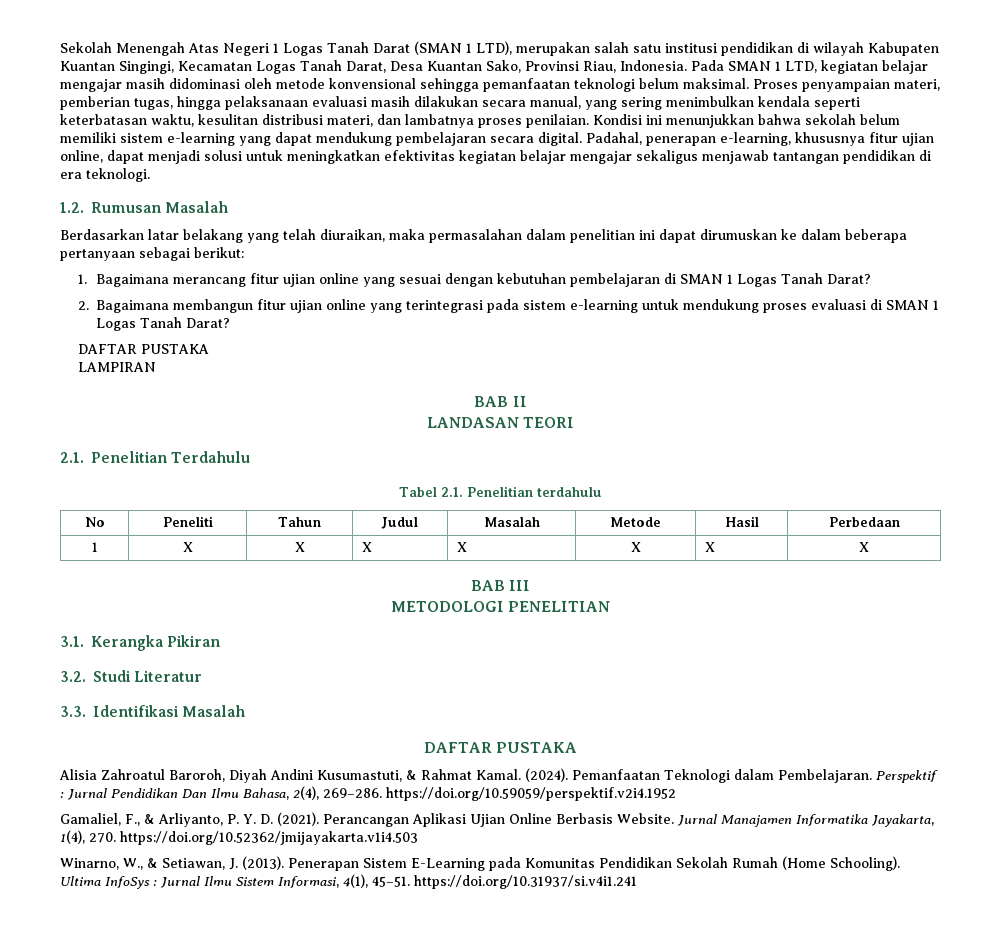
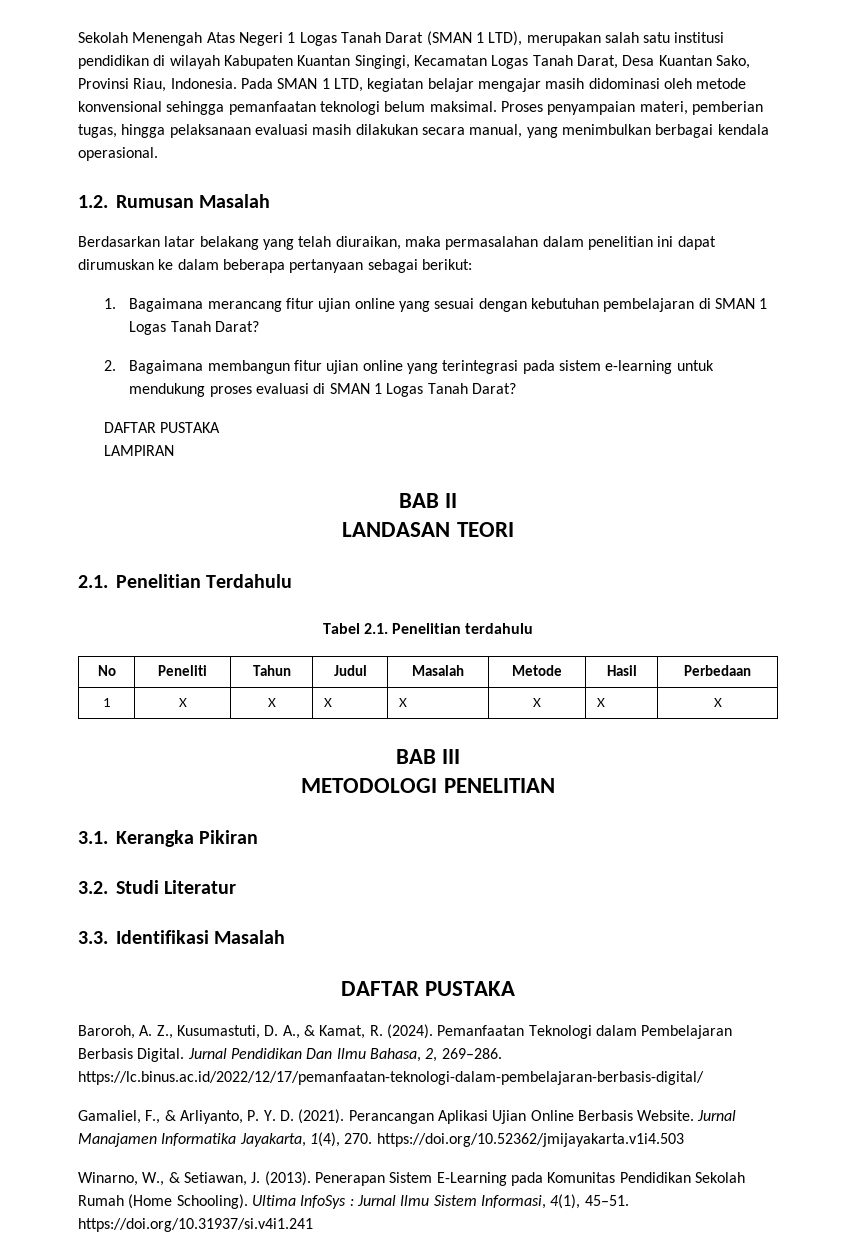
- Proses penyampaian materi, pemberian tugas, hingga pelaksanaan evaluasi masih dilakukan secara manual, yang sering menimbulkan kendala seperti keterbatasan waktu, kesulitan distribusi materi, dan lambatnya proses penilaian. Kondisi ini menunjukkan bahwa sekolah belum memiliki sistem e-learning yang dapat mendukung pembelajaran secara digital. Padahal, penerapan e-learning, khususnya fitur ujian online, dapat menjadi solusi untuk meningkatkan efektivitas kegiatan belajar mengajar sekaligus menjawab tantangan pendidikan di era teknologi.
+ Proses penyampaian materi, pemberian tugas, hingga pelaksanaan evaluasi masih dilakukan secara manual, yang menimbulkan berbagai kendala operasional.
- Alisia Zahroatul Baroroh, Diyah Andini Kusumastuti, & Rahmat Kamal. (2024).
+ Baroroh, A. Z., Kusumastuti, D. A., & Kamat, R. (2024).
- Pemanfaatan Teknologi dalam Pembelajaran. Perspektif : Jurnal Pendidikan Dan Ilmu Bahasa, 2(4), 269–286. https://doi.org/10.59059/perspektif.v2i4.1952
+ Pemanfaatan Teknologi dalam Pembelajaran Berbasis Digital. Jurnal Pendidikan Dan Ilmu Bahasa, 2, 269–286. https://lc.binus.ac.id/2022/12/17/pemanfaatan-teknologi-dalam-pembelajaran-berbasis-digital/

